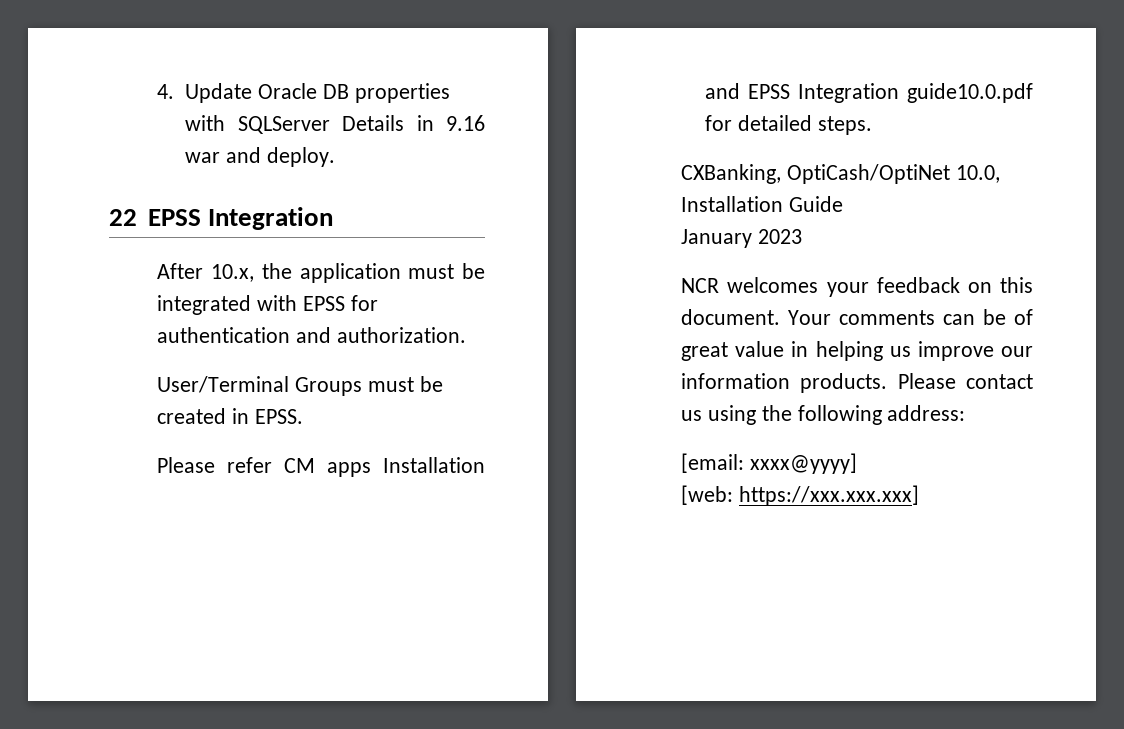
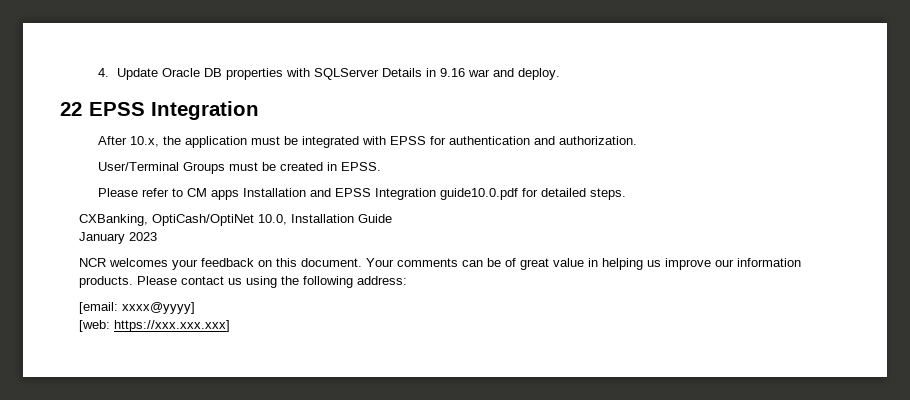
- Please refer CM apps Installation and EPSS Integration guide10.0.pdf for detailed steps.
+ Please refer to CM apps Installation and EPSS Integration guide10.0.pdf for detailed steps.

